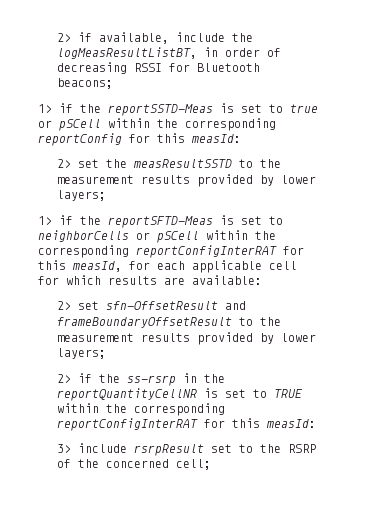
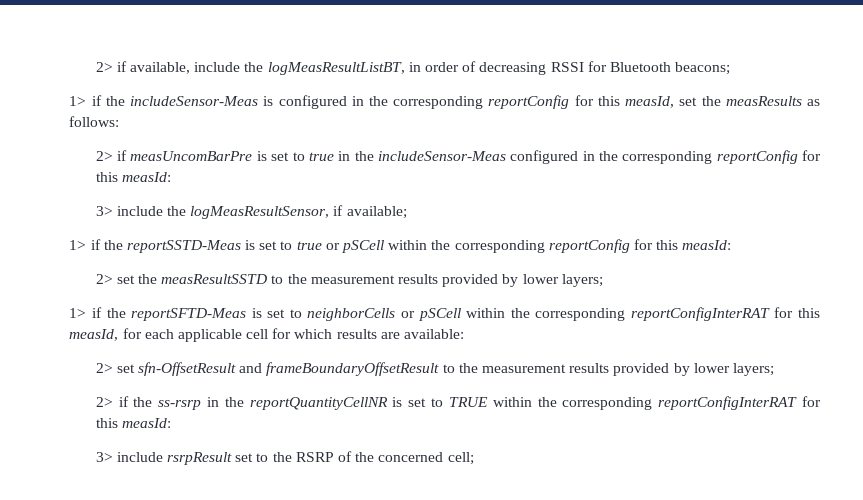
+ 1> if the includeSensor-Meas is configured in the corresponding reportConfig for this measId, set the measResults as follows:
+ 2> if measUncomBarPre is set to true in the includeSensor-Meas configured in the corresponding reportConfig for this measId:
+ 3> include the logMeasResultSensor, if available;

